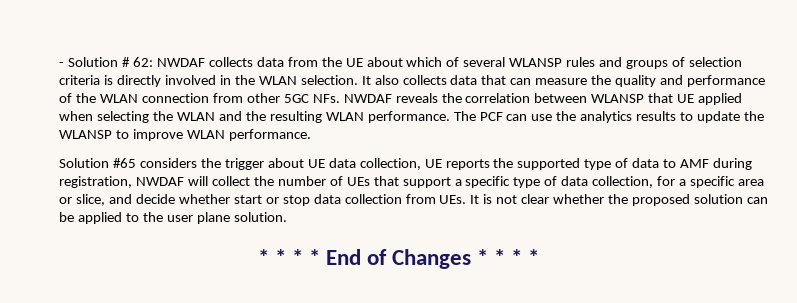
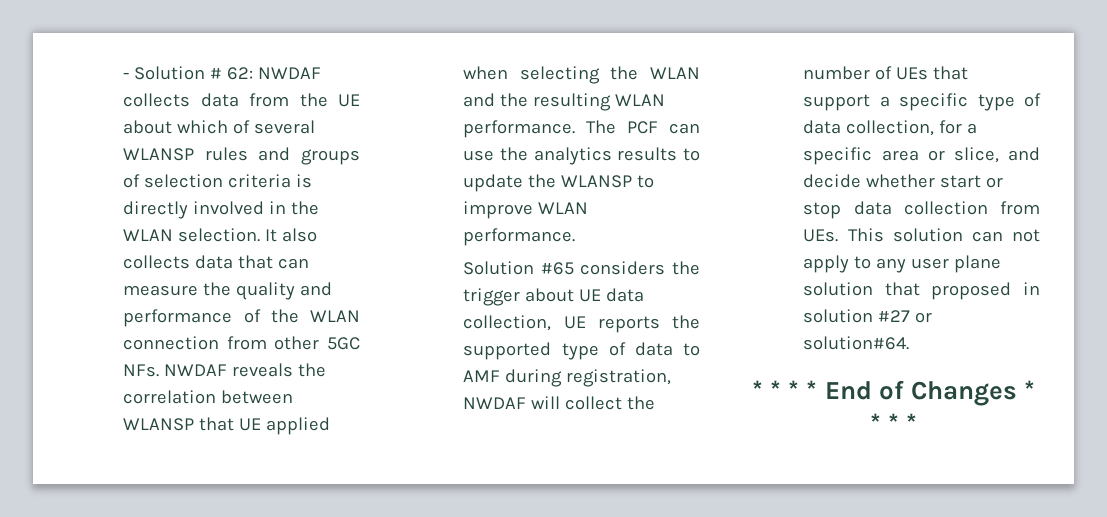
- Solution #65 considers the trigger about UE data collection, UE reports the supported type of data to AMF during registration, NWDAF will collect the number of UEs that support a specific type of data collection, for a specific area or slice, and decide whether start or stop data collection from UEs. It is not clear whether the proposed solution can be applied to the user plane solution.
+ Solution #65 considers the trigger about UE data collection, UE reports the supported type of data to AMF during registration, NWDAF will collect the number of UEs that support a specific type of data collection, for a specific area or slice, and decide whether start or stop data collection from UEs. This solution can not apply to any user plane solution that proposed in solution #27 or solution#64.

